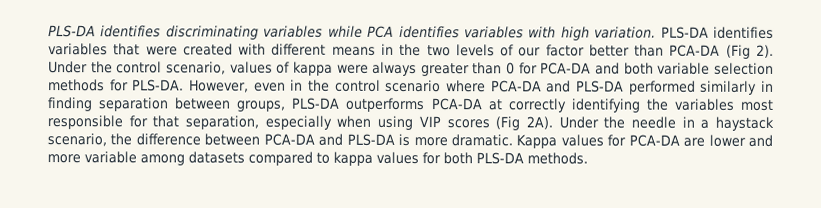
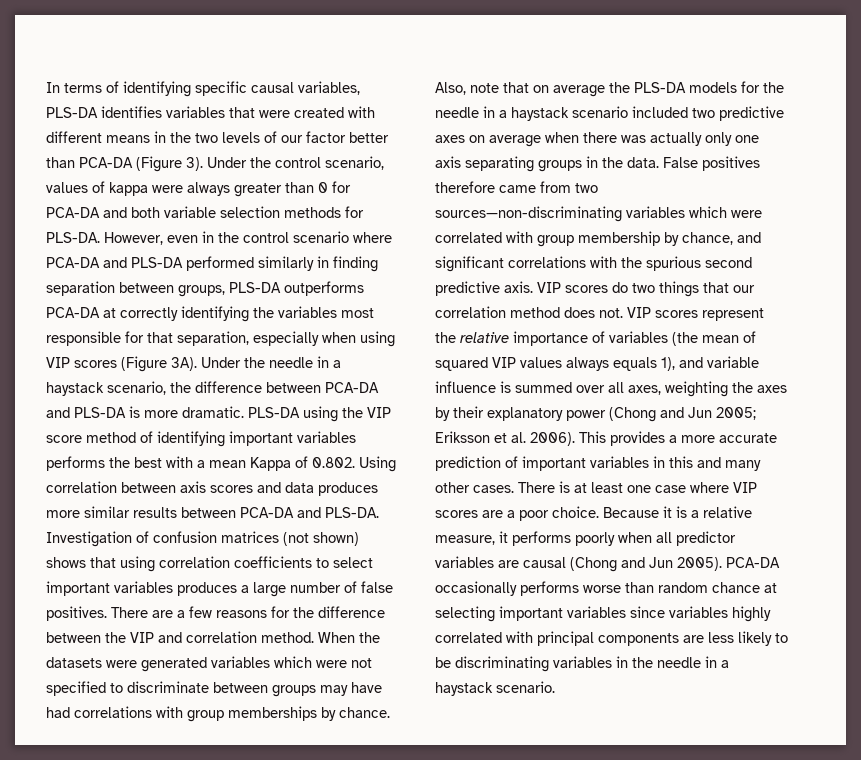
- PLS-DA identifies discriminating variables while PCA identifies variables with high variation. PLS-DA identifies variables that were created with different means in the two levels of our factor better than PCA-DA (Fig 2).
+ In terms of identifying specific causal variables, PLS-DA identifies variables that were created with different means in the two levels of our factor better than PCA-DA (Figure 3).
- However, even in the control scenario where PCA-DA and PLS-DA performed similarly in finding separation between groups, PLS-DA outperforms PCA-DA at correctly identifying the variables most responsible for that separation, especially when using VIP scores (Fig 2A).
+ However, even in the control scenario where PCA-DA and PLS-DA performed similarly in finding separation between groups, PLS-DA outperforms PCA-DA at correctly identifying the variables most responsible for that separation, especially when using VIP scores (Figure 3A).
- Kappa values for PCA-DA are lower and more variable among datasets compared to kappa values for both PLS-DA methods.
+ PLS-DA using the VIP score method of identifying important variables performs the best with a mean Kappa of 0.802. Using correlation between axis scores and data produces more similar results between PCA-DA and PLS-DA. Investigation of confusion matrices (not shown) shows that using correlation coefficients to select important variables produces a large number of false positives. There are a few reasons for the difference between the VIP and correlation method. When the datasets were generated variables which were not specified to discriminate between groups may have had correlations with group memberships by chance. Also, note that on average the PLS-DA models for the needle in a haystack scenario included two predictive axes on average when there was actually only one axis separating groups in the data. False positives therefore came from two sources—non-discriminating variables which were correlated with group membership by chance, and significant correlations with the spurious second predictive axis. VIP scores do two things that our correlation method does not. VIP scores represent the relative importance of variables (the mean of squared VIP values always equals 1), and variable influence is summed over all axes, weighting the axes by their explanatory power (Chong and Jun 2005; Eriksson et al. 2006). This provides a more accurate prediction of important variables in this and many other cases. There is at least one case where VIP scores are a poor choice. Because it is a relative measure, it performs poorly when all predictor variables are causal (Chong and Jun 2005). PCA-DA occasionally performs worse than random chance at selecting important variables since variables highly correlated with principal components are less likely to be discriminating variables in the needle in a haystack scenario.

